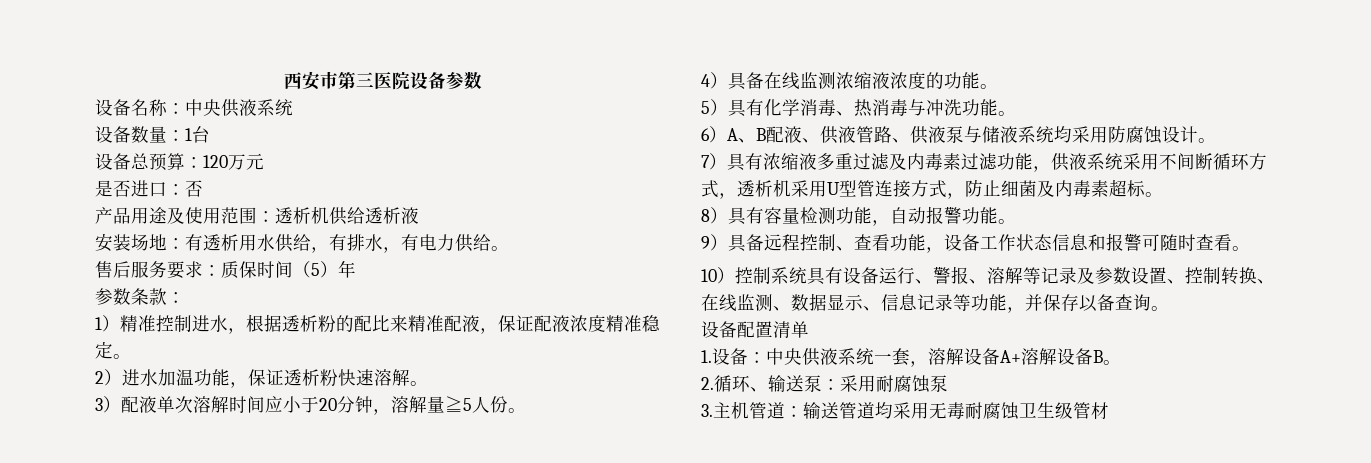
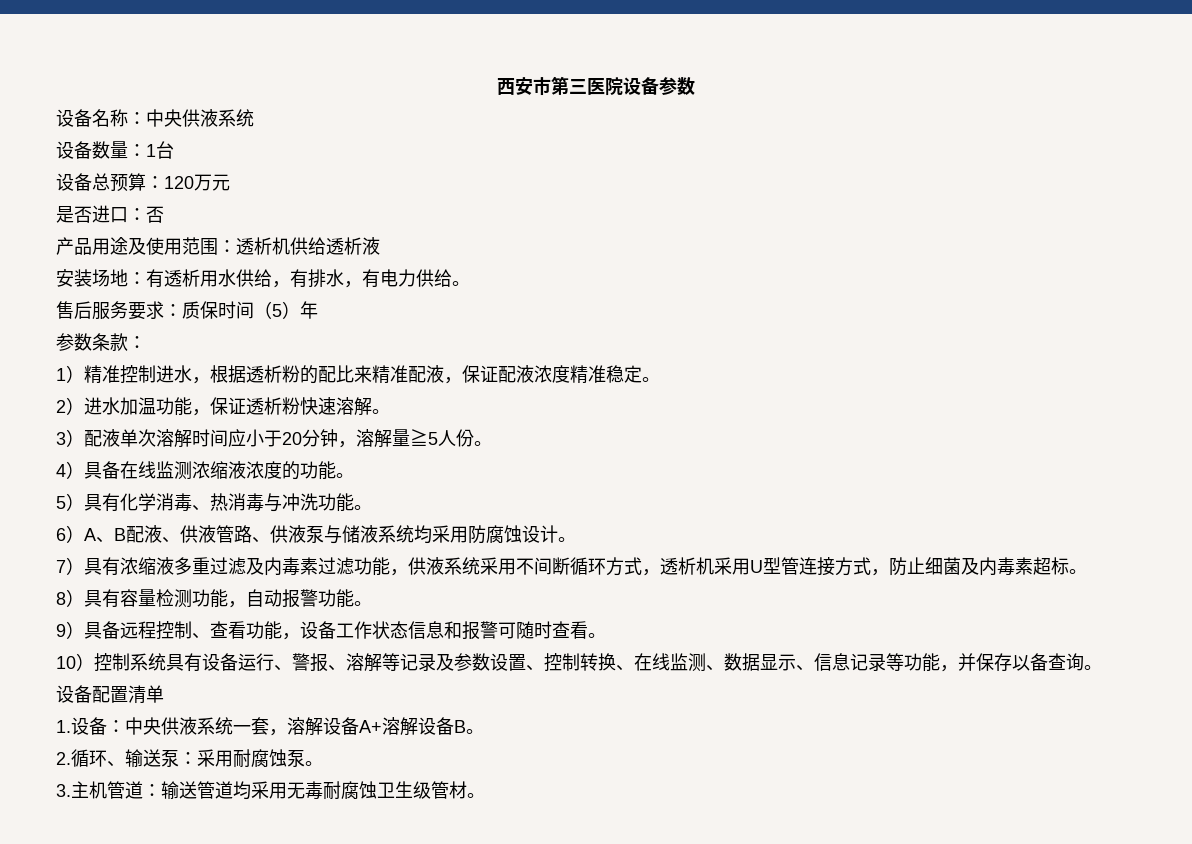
- 2.循环、输送泵：采用耐腐蚀泵
+ 2.循环、输送泵：采用耐腐蚀泵。
- 3.主机管道：输送管道均采用无毒耐腐蚀卫生级管材
+ 3.主机管道：输送管道均采用无毒耐腐蚀卫生级管材。

